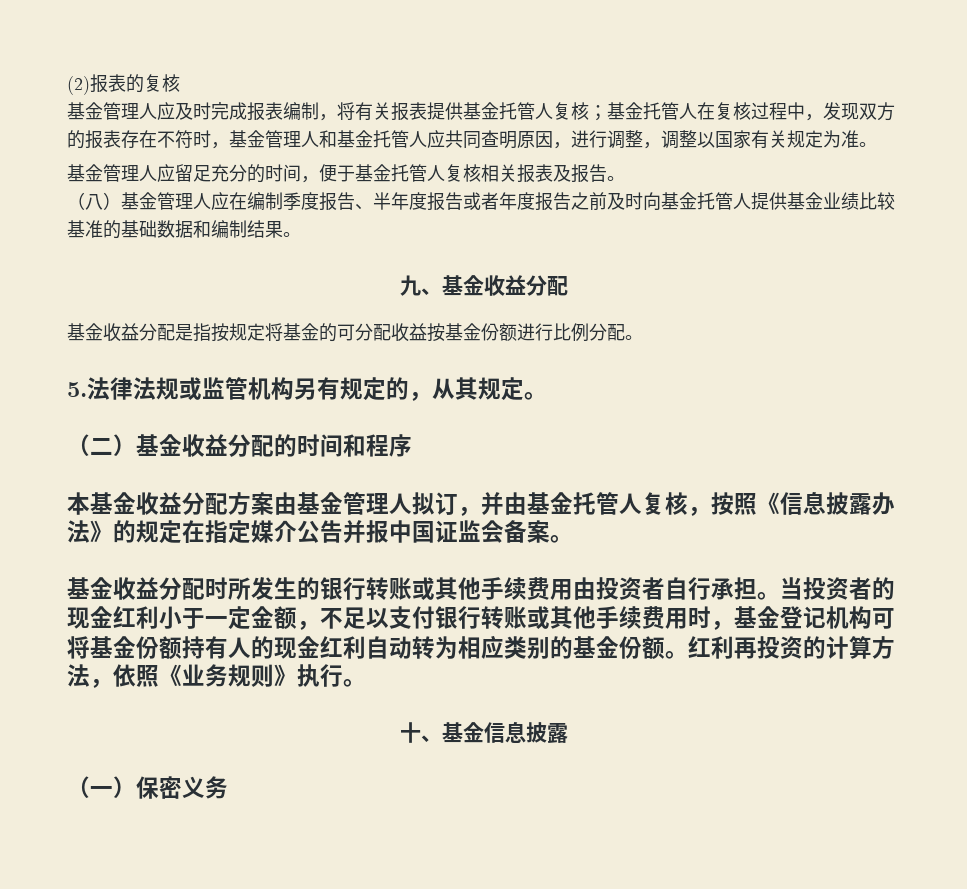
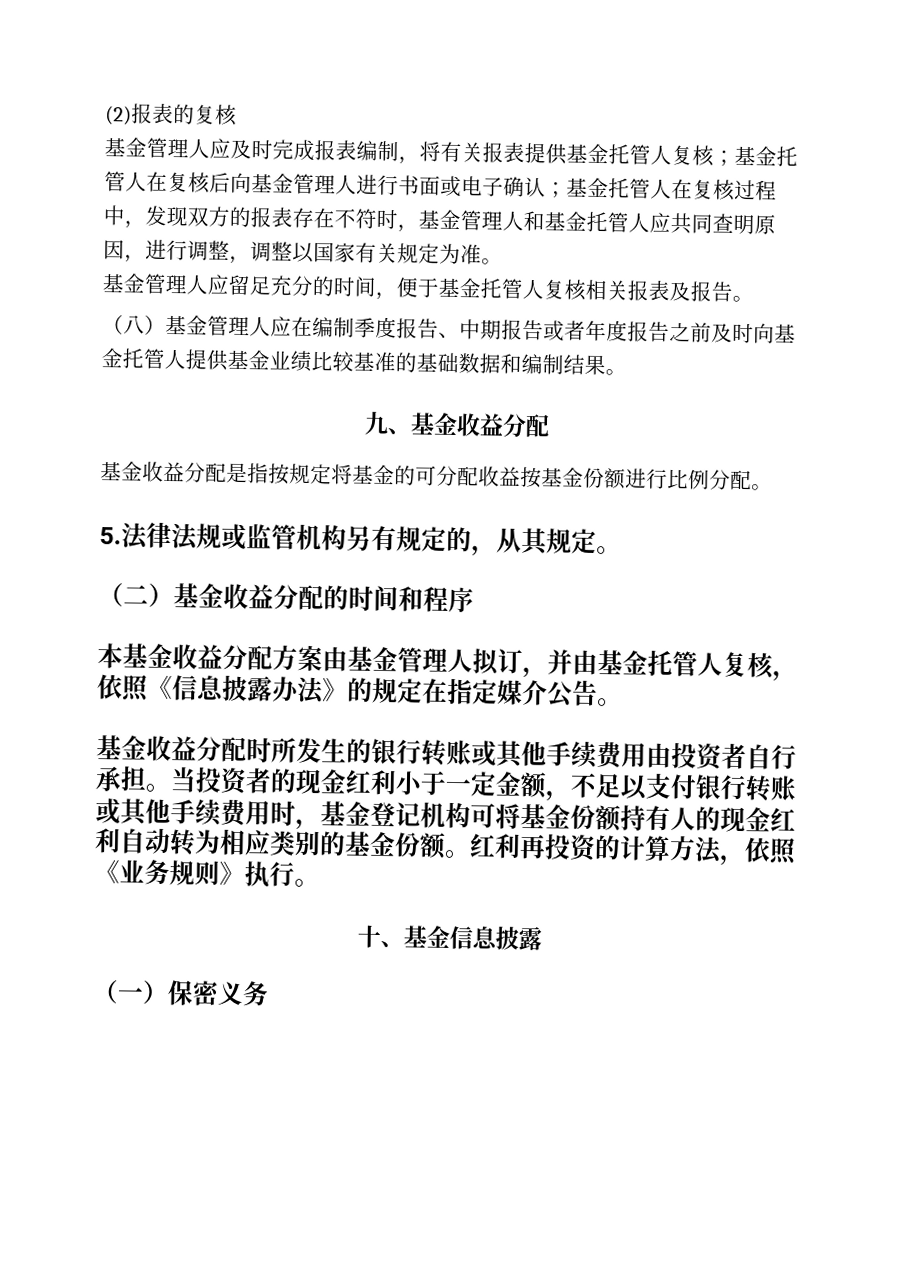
- 基金管理人应及时完成报表编制，将有关报表提供基金托管人复核；基金托管人在复核过程中，发现双方的报表存在不符时，基金管理人和基金托管人应共同查明原因，进行调整，调整以国家有关规定为准。
+ 基金管理人应及时完成报表编制，将有关报表提供基金托管人复核；基金托管人在复核后向基金管理人进行书面或电子确认；基金托管人在复核过程中，发现双方的报表存在不符时，基金管理人和基金托管人应共同查明原因，进行调整，调整以国家有关规定为准。
- （八）基金管理人应在编制季度报告、半年度报告或者年度报告之前及时向基金托管人提供基金业绩比较基准的基础数据和编制结果。
+ （八）基金管理人应在编制季度报告、中期报告或者年度报告之前及时向基金托管人提供基金业绩比较基准的基础数据和编制结果。
- 本基金收益分配方案由基金管理人拟订，并由基金托管人复核，按照《信息披露办法》的规定在指定媒介公告并报中国证监会备案。
+ 本基金收益分配方案由基金管理人拟订，并由基金托管人复核，依照《信息披露办法》的规定在指定媒介公告。

